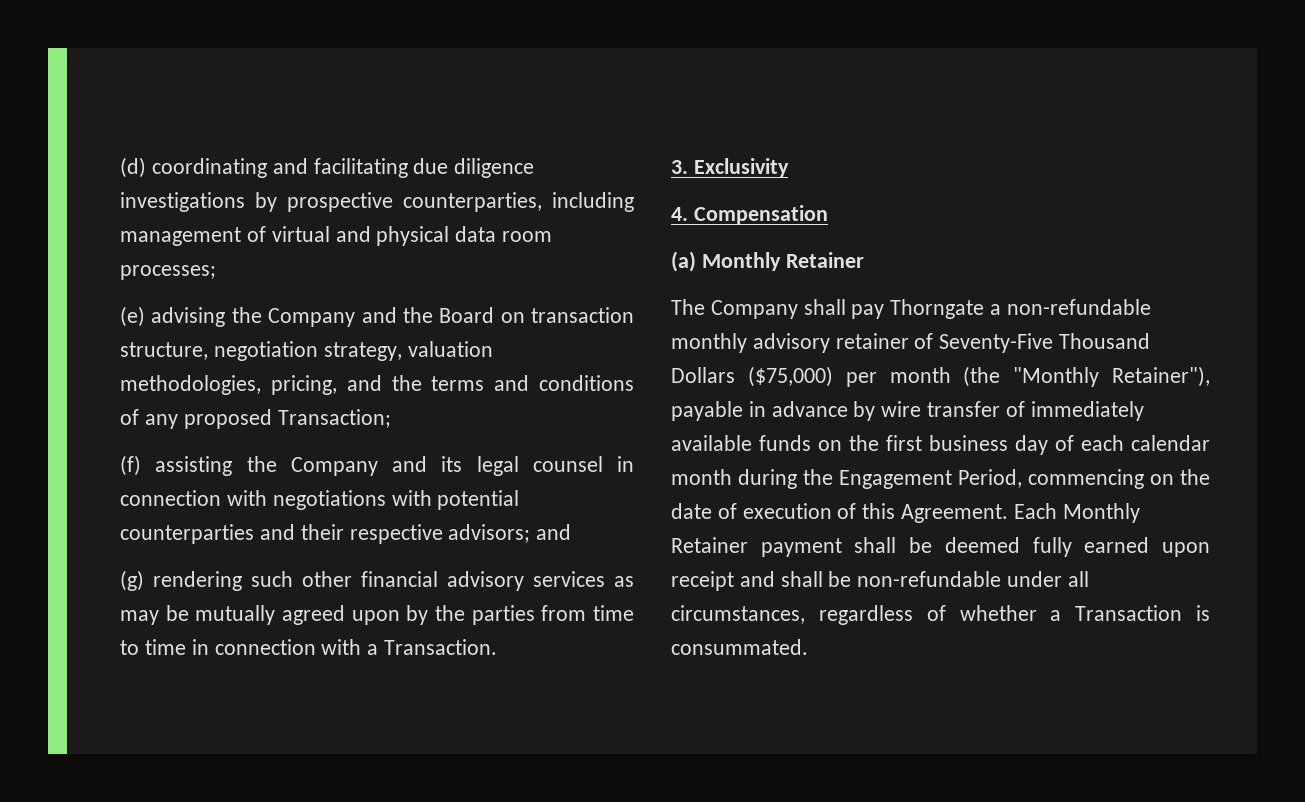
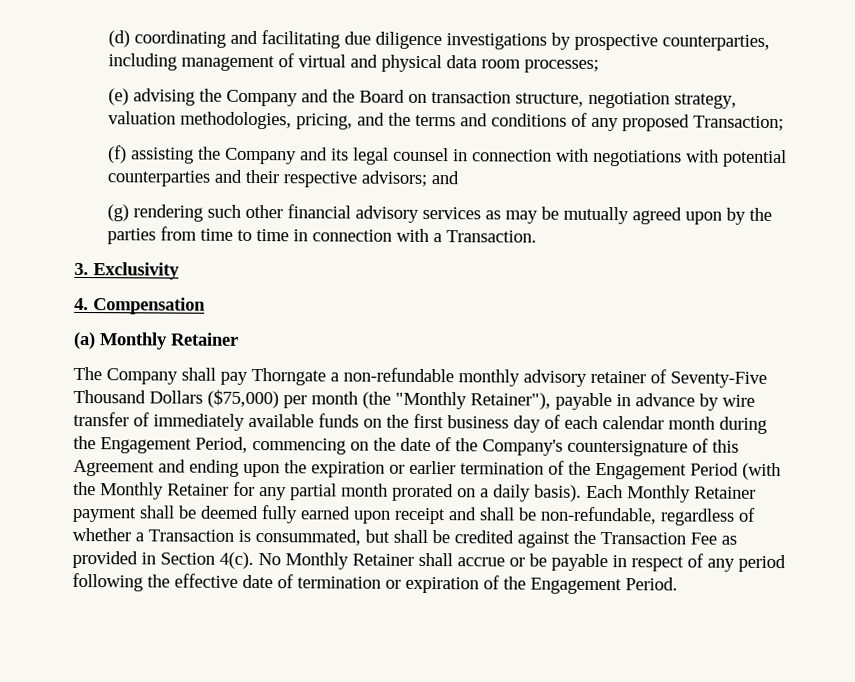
- The Company shall pay Thorngate a non-refundable monthly advisory retainer of Seventy-Five Thousand Dollars ($75,000) per month (the "Monthly Retainer"), payable in advance by wire transfer of immediately available funds on the first business day of each calendar month during the Engagement Period, commencing on the date of execution of this Agreement.
+ The Company shall pay Thorngate a non-refundable monthly advisory retainer of Seventy-Five Thousand Dollars ($75,000) per month (the "Monthly Retainer"), payable in advance by wire transfer of immediately available funds on the first business day of each calendar month during the Engagement Period, commencing on the date of the Company's countersignature of this Agreement and ending upon the expiration or earlier termination of the Engagement Period (with the Monthly Retainer for any partial month prorated on a daily basis).
- Each Monthly Retainer payment shall be deemed fully earned upon receipt and shall be non-refundable under all circumstances, regardless of whether a Transaction is consummated.
+ Each Monthly Retainer payment shall be deemed fully earned upon receipt and shall be non-refundable, regardless of whether a Transaction is consummated, but shall be credited against the Transaction Fee as provided in Section 4(c). No Monthly Retainer shall accrue or be payable in respect of any period following the effective date of termination or expiration of the Engagement Period.

